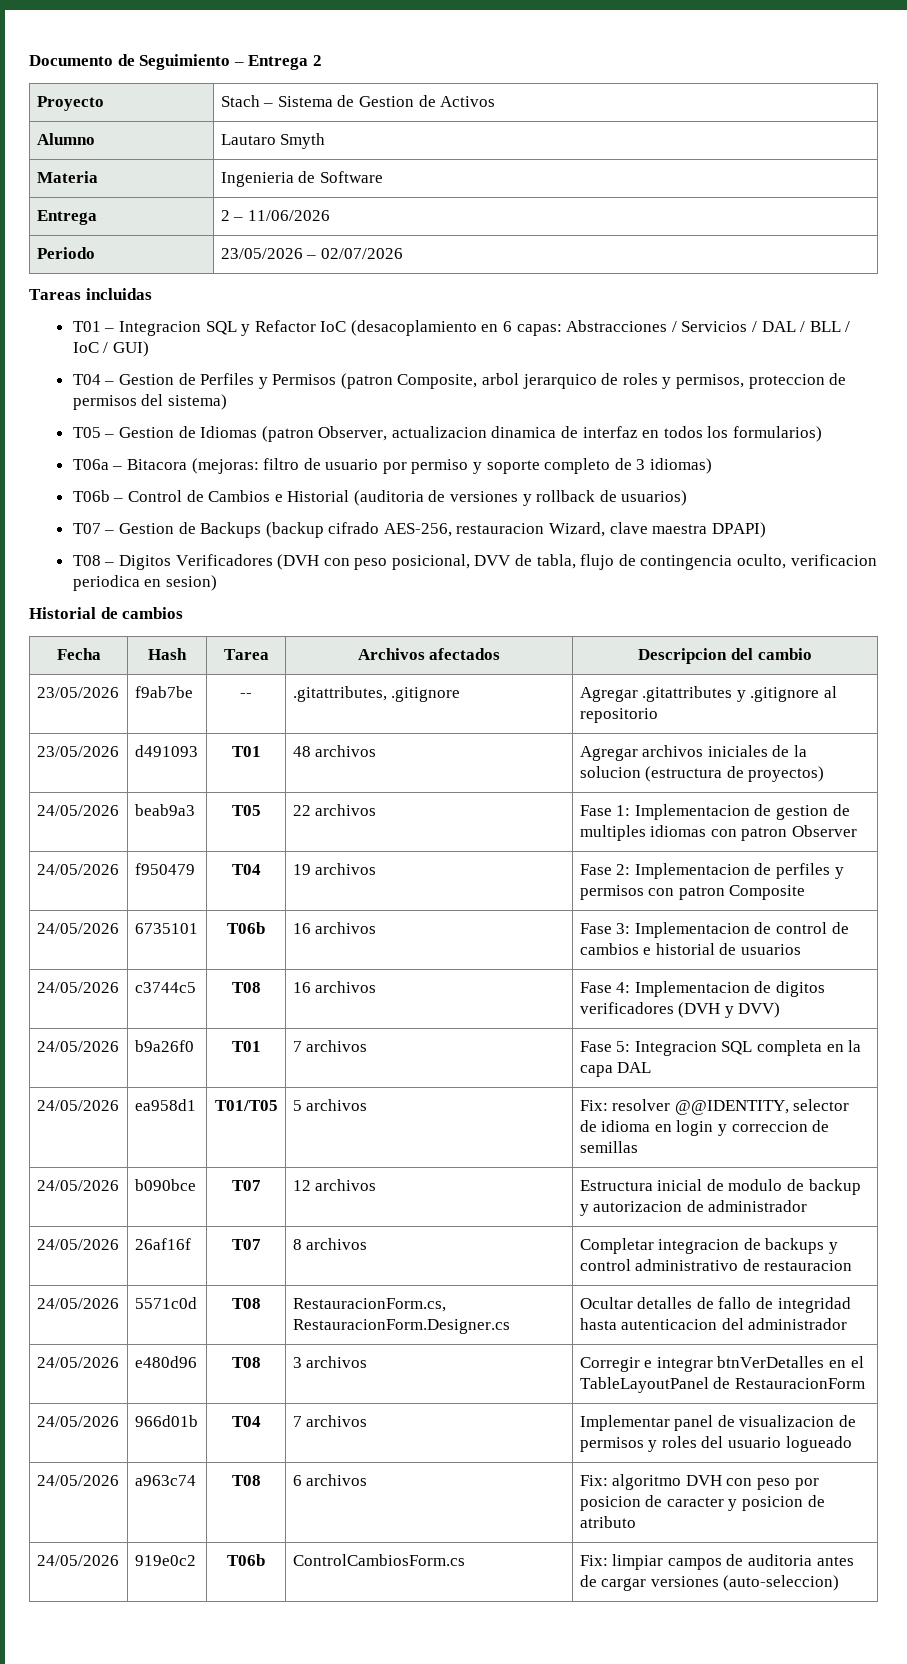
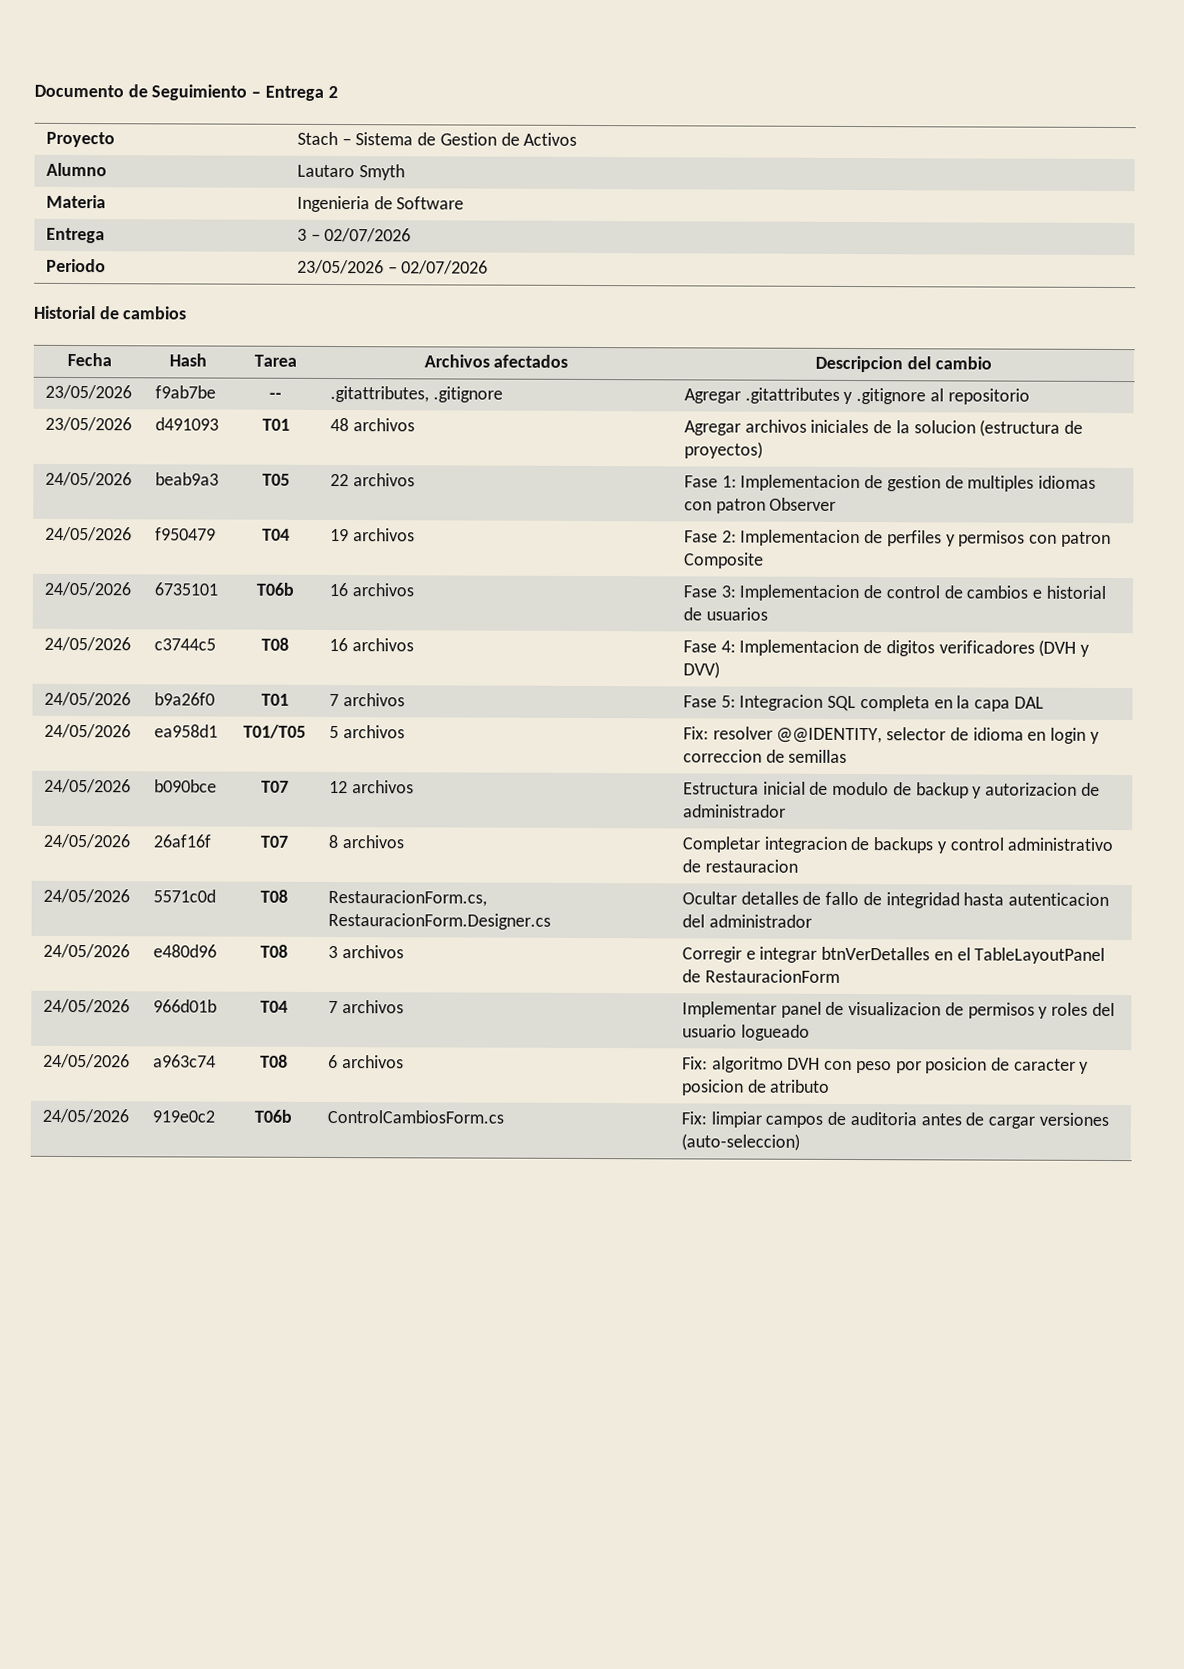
- Entrega | 2 – 11/06/2026
+ Entrega | 3 – 02/07/2026
- Tareas incluidas
- T01 – Integracion SQL y Refactor IoC (desacoplamiento en 6 capas: Abstracciones / Servicios / DAL / BLL / IoC / GUI)
- T04 – Gestion de Perfiles y Permisos (patron Composite, arbol jerarquico de roles y permisos, proteccion de permisos del sistema)
- T05 – Gestion de Idiomas (patron Observer, actualizacion dinamica de interfaz en todos los formularios)
- T06a – Bitacora (mejoras: filtro de usuario por permiso y soporte completo de 3 idiomas)
- T06b – Control de Cambios e Historial (auditoria de versiones y rollback de usuarios)
- T07 – Gestion de Backups (backup cifrado AES-256, restauracion Wizard, clave maestra DPAPI)
- T08 – Digitos Verificadores (DVH con peso posicional, DVV de tabla, flujo de contingencia oculto, verificacion periodica en sesion)

